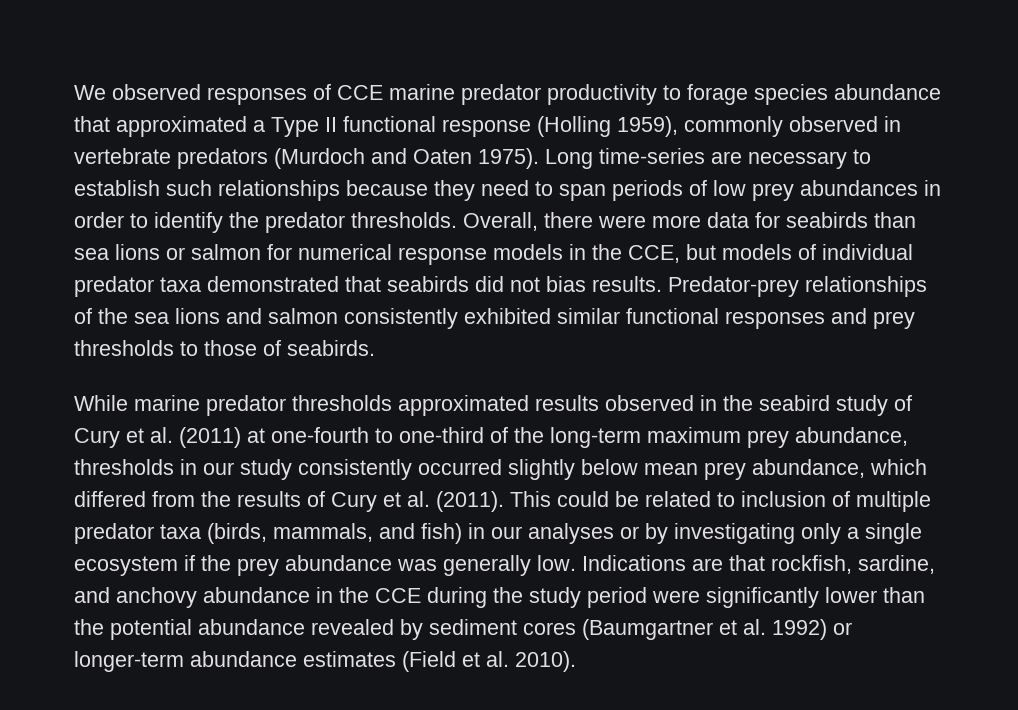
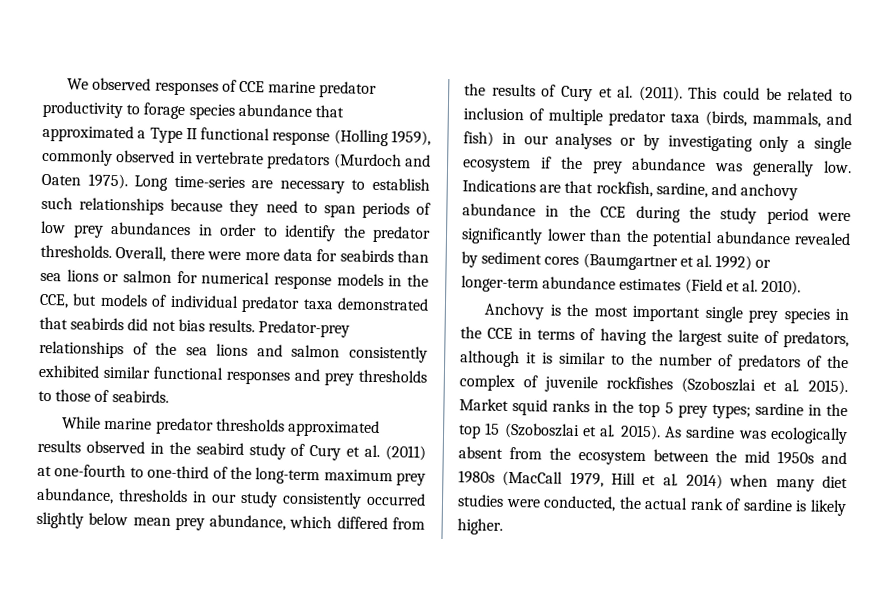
+ Anchovy is the most important single prey species in the CCE in terms of having the largest suite of predators, although it is similar to the number of predators of the complex of juvenile rockfishes (Szoboszlai et al. 2015). Market squid ranks in the top 5 prey types; sardine in the top 15 (Szoboszlai et al. 2015). As sardine was ecologically absent from the ecosystem between the mid 1950s and 1980s (MacCall 1979, Hill et al. 2014) when many diet studies were conducted, the actual rank of sardine is likely higher.

